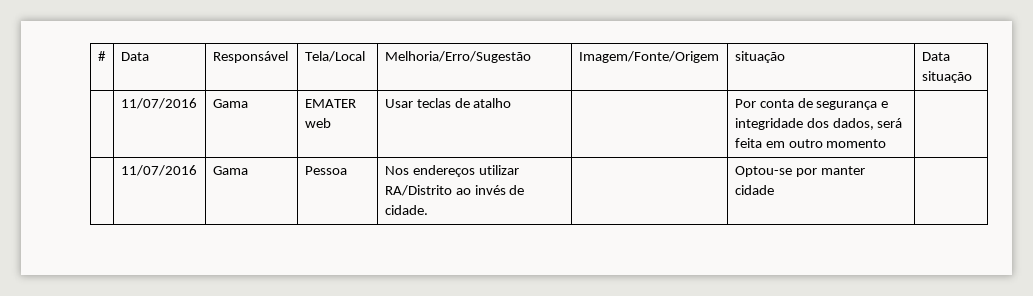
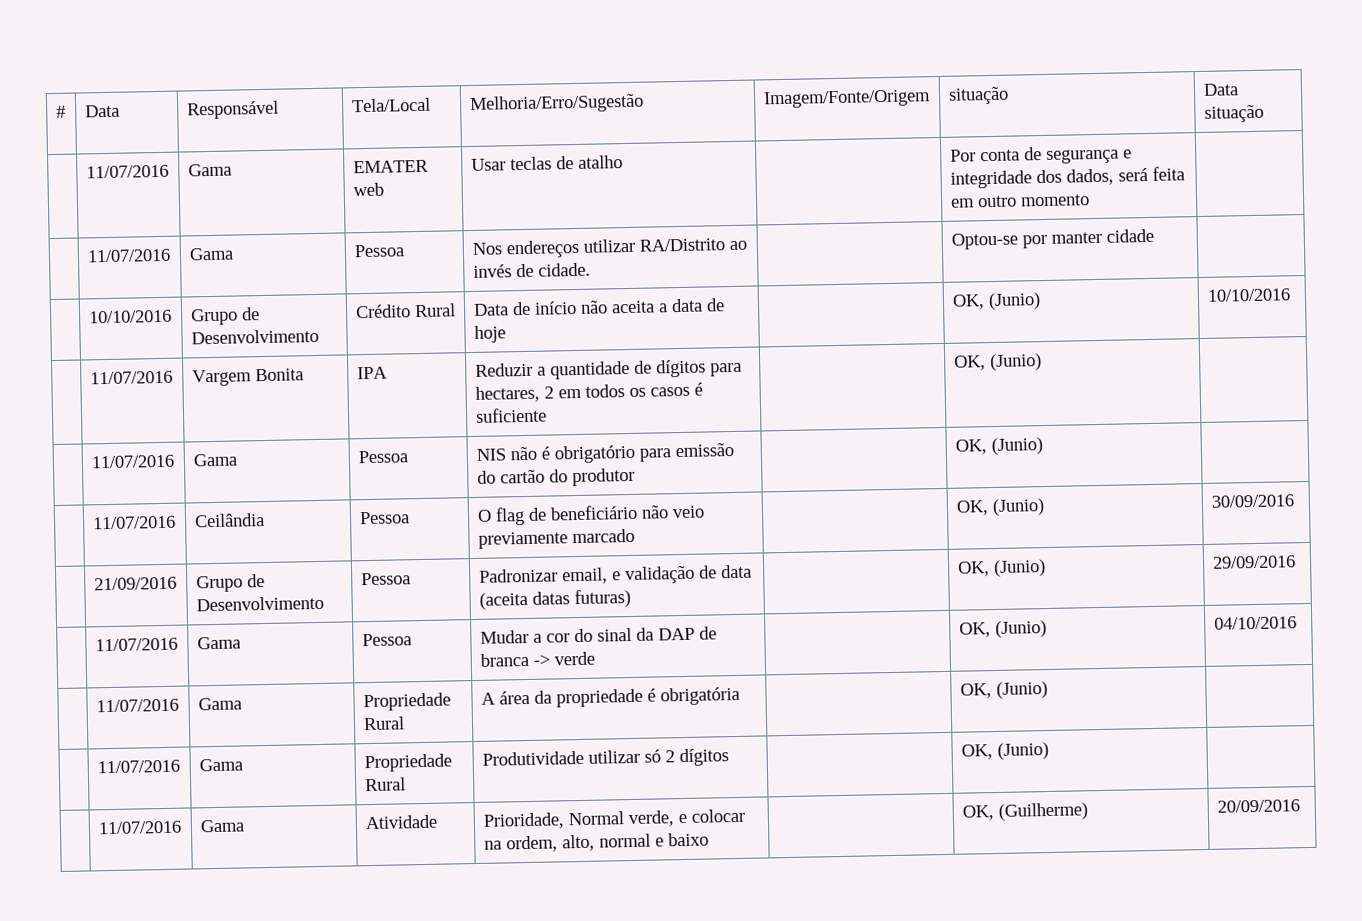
+ | 10/10/2016 | Grupo de Desenvolvimento | Crédito Rural | Data de início não aceita a data de hoje | | OK, (Junio) | 10/10/2016
+ | 11/07/2016 | Vargem Bonita | IPA | Reduzir a quantidade de dígitos para hectares, 2 em todos os casos é suficiente | | OK, (Junio) |
+ | 11/07/2016 | Gama | Pessoa | NIS não é obrigatório para emissão do cartão do produtor | | OK, (Junio) |
+ | 11/07/2016 | Ceilândia | Pessoa | O flag de beneficiário não veio previamente marcado | | OK, (Junio) | 30/09/2016
+ | 21/09/2016 | Grupo de Desenvolvimento | Pessoa | Padronizar email, e validação de data (aceita datas futuras) | | OK, (Junio) | 29/09/2016
+ | 11/07/2016 | Gama | Pessoa | Mudar a cor do sinal da DAP de branca -> verde | | OK, (Junio) | 04/10/2016
+ | 11/07/2016 | Gama | Propriedade Rural | A área da propriedade é obrigatória | | OK, (Junio) |
+ | 11/07/2016 | Gama | Propriedade Rural | Produtividade utilizar só 2 dígitos | | OK, (Junio) |
+ | 11/07/2016 | Gama | Atividade | Prioridade, Normal verde, e colocar na ordem, alto, normal e baixo | | OK, (Guilherme) | 20/09/2016

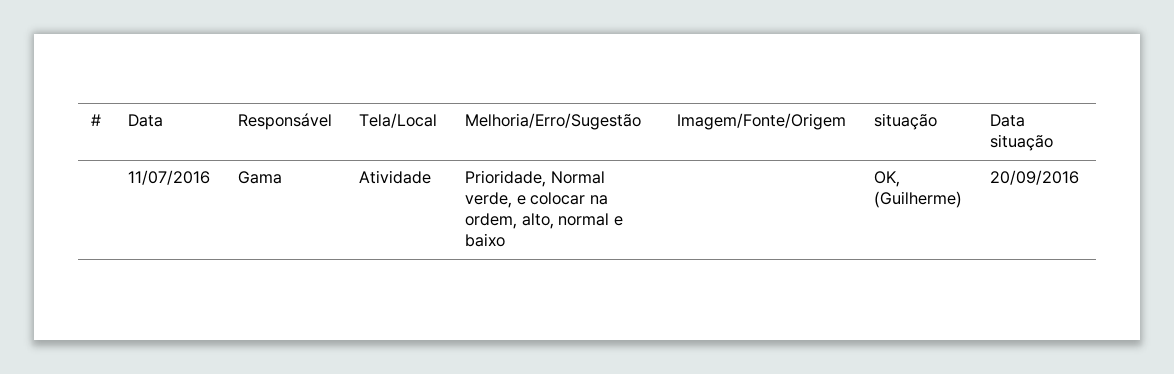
- | 11/07/2016 | Gama | EMATER web | Usar teclas de atalho | | Por conta de segurança e integridade dos dados, será feita em outro momento |
- | 11/07/2016 | Gama | Pessoa | Nos endereços utilizar RA/Distrito ao invés de cidade. | | Optou-se por manter cidade |
- | 10/10/2016 | Grupo de Desenvolvimento | Crédito Rural | Data de início não aceita a data de hoje | | OK, (Junio) | 10/10/2016
- | 11/07/2016 | Vargem Bonita | IPA | Reduzir a quantidade de dígitos para hectares, 2 em todos os casos é suficiente | | OK, (Junio) |
- | 11/07/2016 | Gama | Pessoa | NIS não é obrigatório para emissão do cartão do produtor | | OK, (Junio) |
- | 11/07/2016 | Ceilândia | Pessoa | O flag de beneficiário não veio previamente marcado | | OK, (Junio) | 30/09/2016
- | 21/09/2016 | Grupo de Desenvolvimento | Pessoa | Padronizar email, e validação de data (aceita datas futuras) | | OK, (Junio) | 29/09/2016
- | 11/07/2016 | Gama | Pessoa | Mudar a cor do sinal da DAP de branca -> verde | | OK, (Junio) | 04/10/2016
- | 11/07/2016 | Gama | Propriedade Rural | A área da propriedade é obrigatória | | OK, (Junio) |
- | 11/07/2016 | Gama | Propriedade Rural | Produtividade utilizar só 2 dígitos | | OK, (Junio) |

